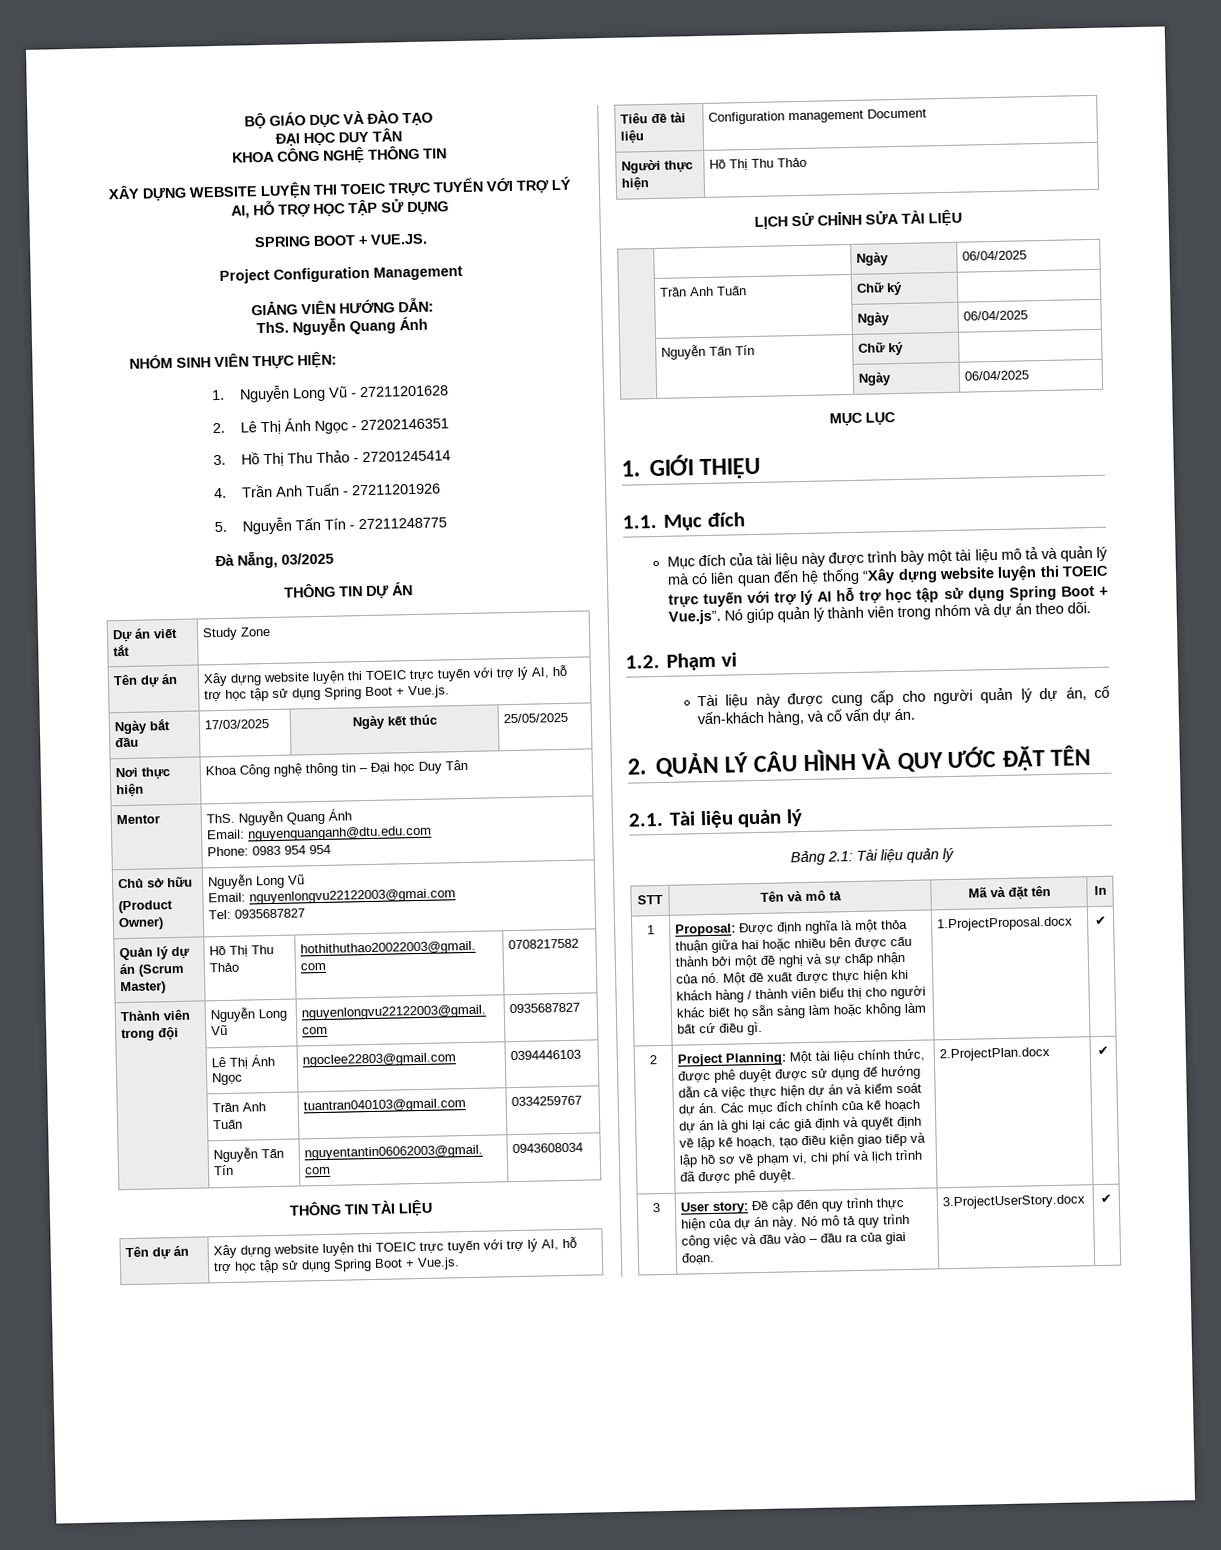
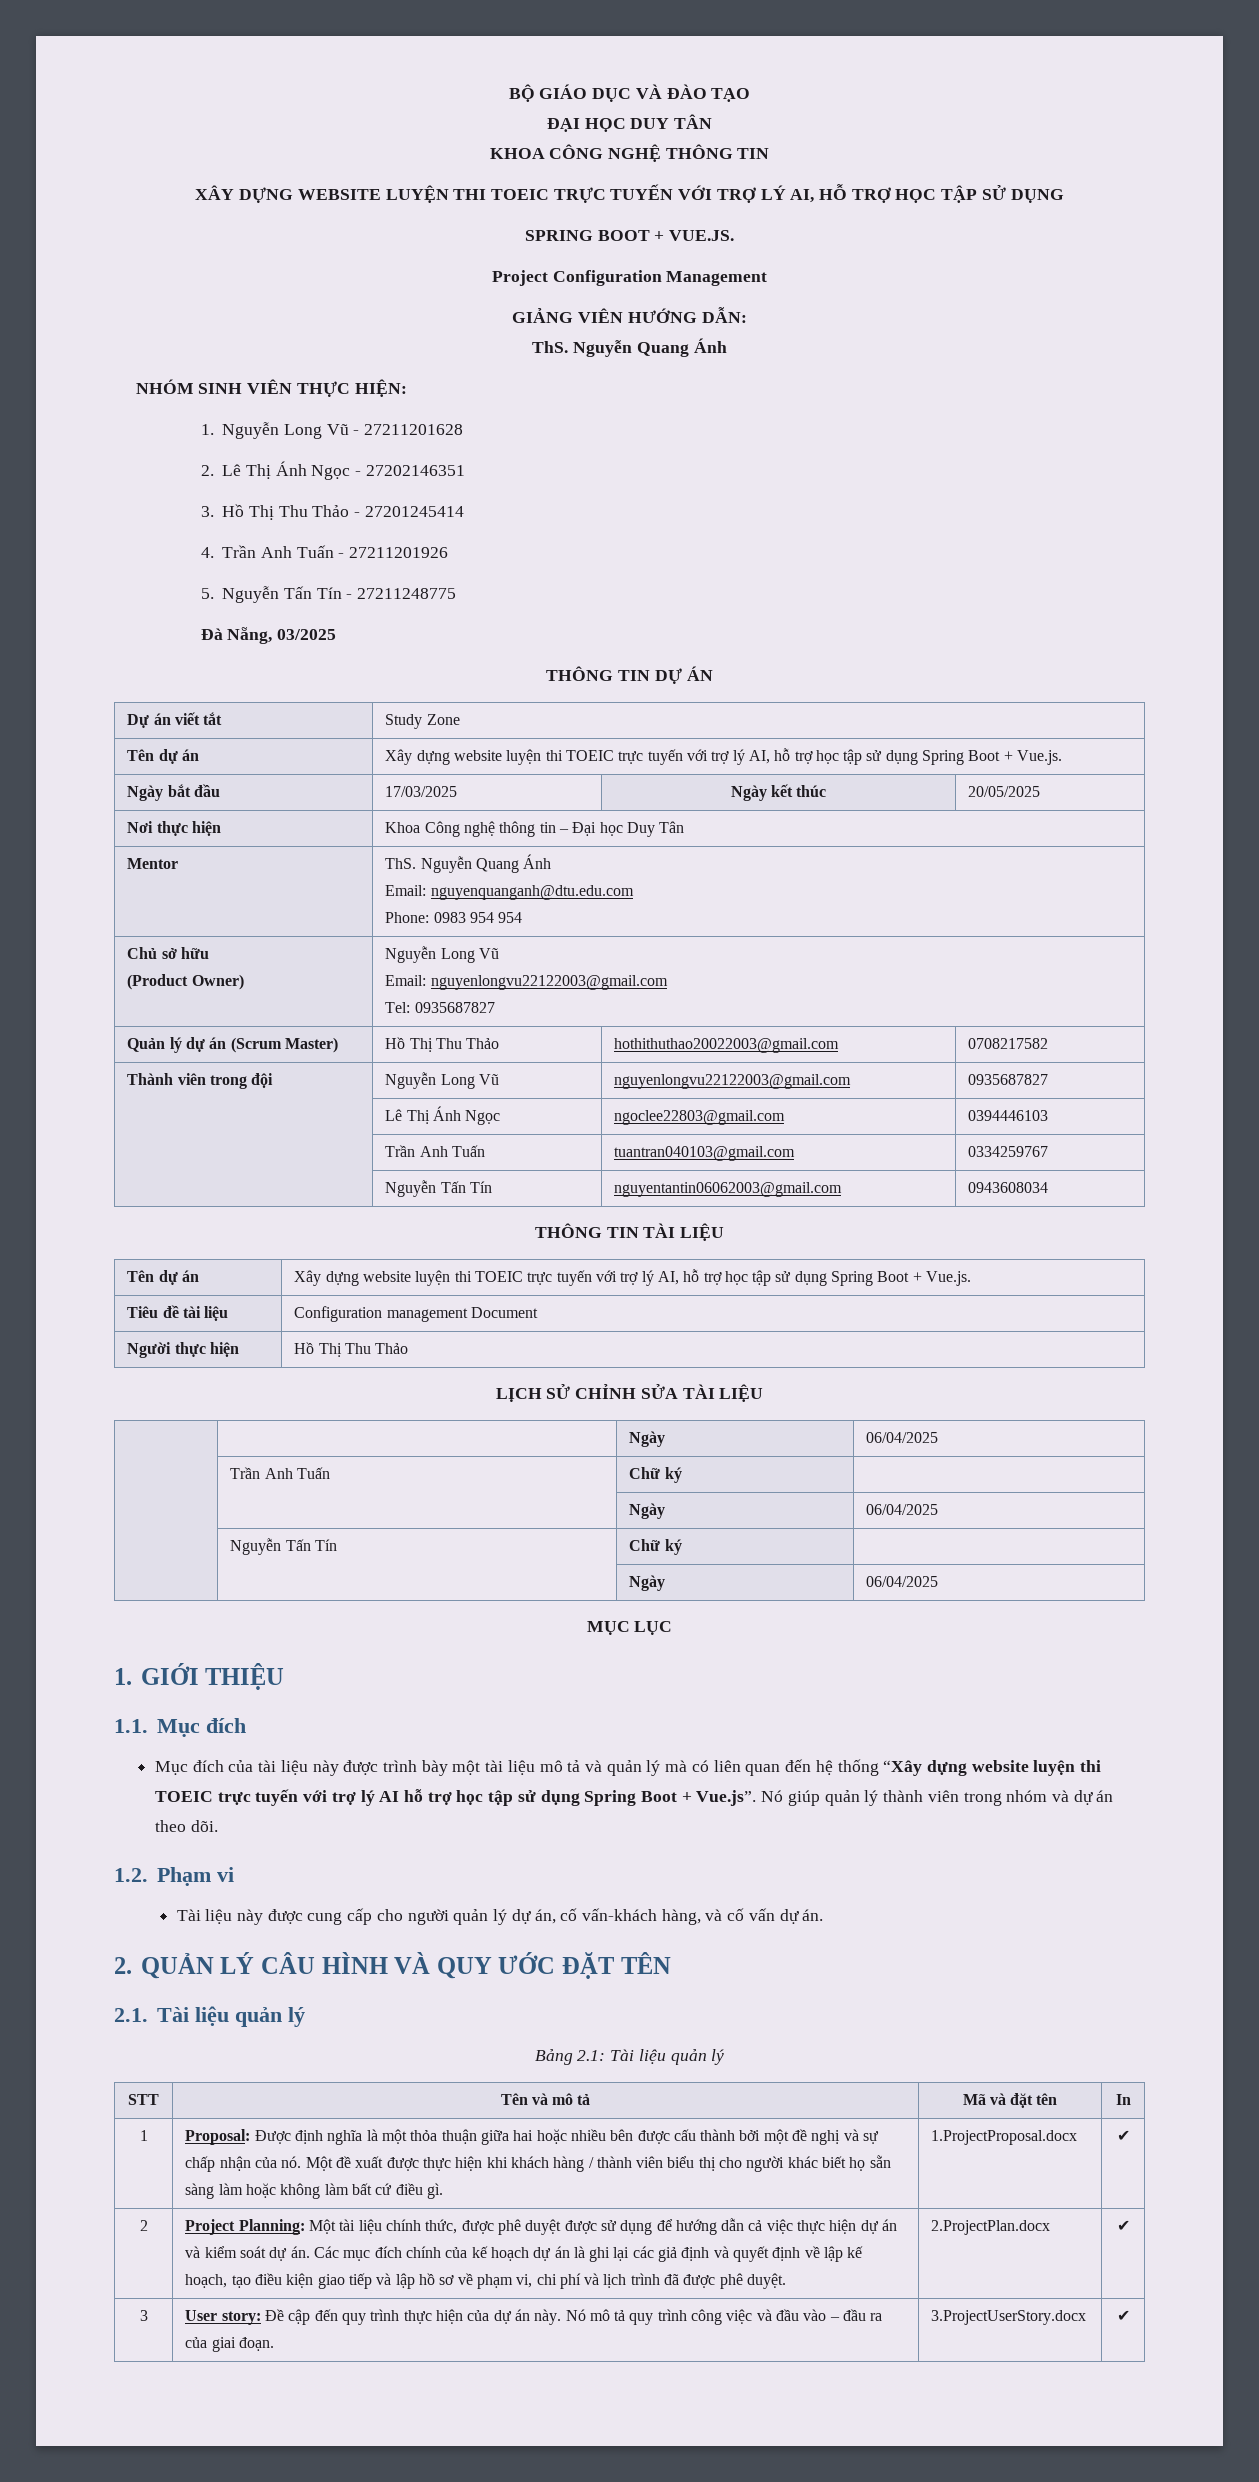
- Ngày bắt đầu | 17/03/2025 | Ngày kết thúc | 25/05/2025
+ Ngày bắt đầu | 17/03/2025 | Ngày kết thúc | 20/05/2025
  Chủ sở hữu
  (Product Owner) | Nguyễn Long Vũ
- Email: nguyenlongvu22122003@gmai.com
+ Email: nguyenlongvu22122003@gmail.com

